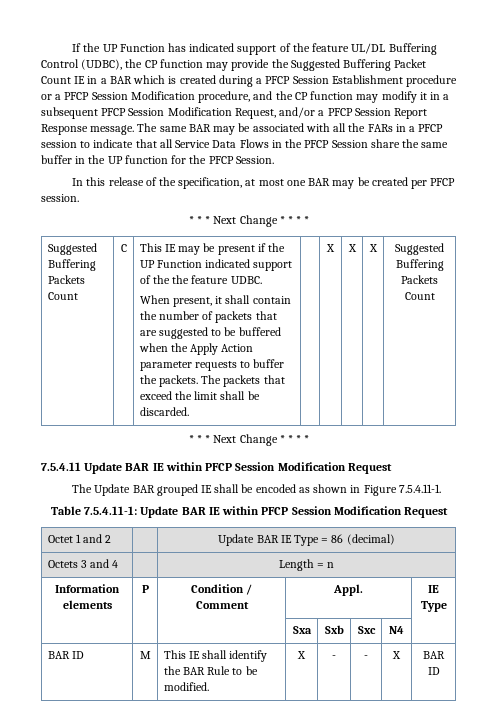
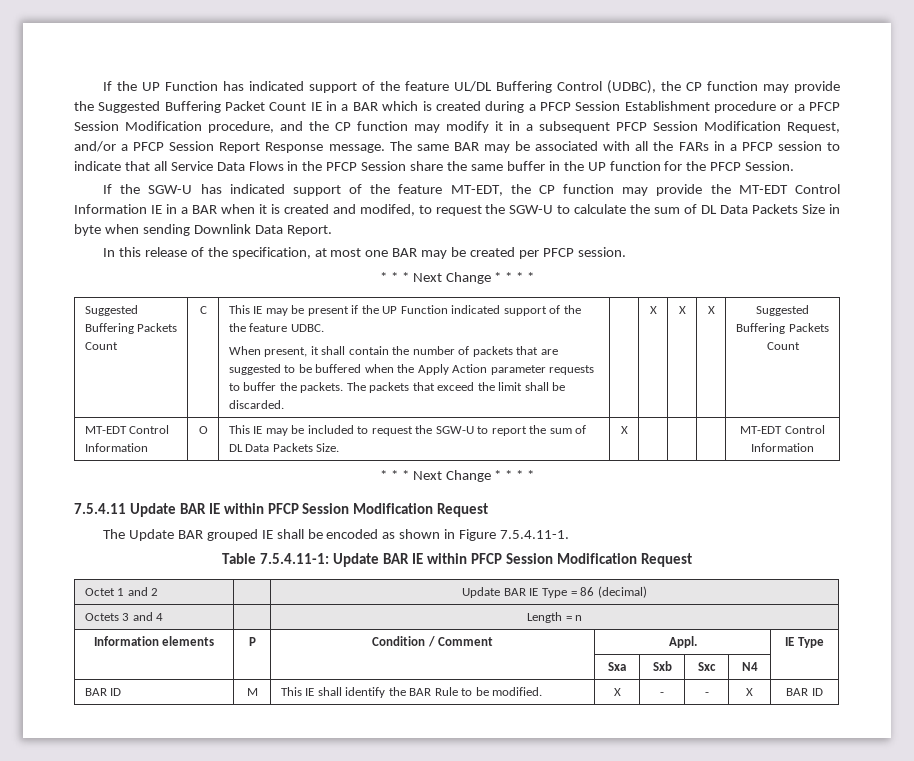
+ If the SGW-U has indicated support of the feature MT-EDT, the CP function may provide the MT-EDT Control Information IE in a BAR when it is created and modifed, to request the SGW-U to calculate the sum of DL Data Packets Size in byte when sending Downlink Data Report.
+ MT-EDT Control Information | O | This IE may be included to request the SGW-U to report the sum of DL Data Packets Size. | X | | | | MT-EDT Control Information

